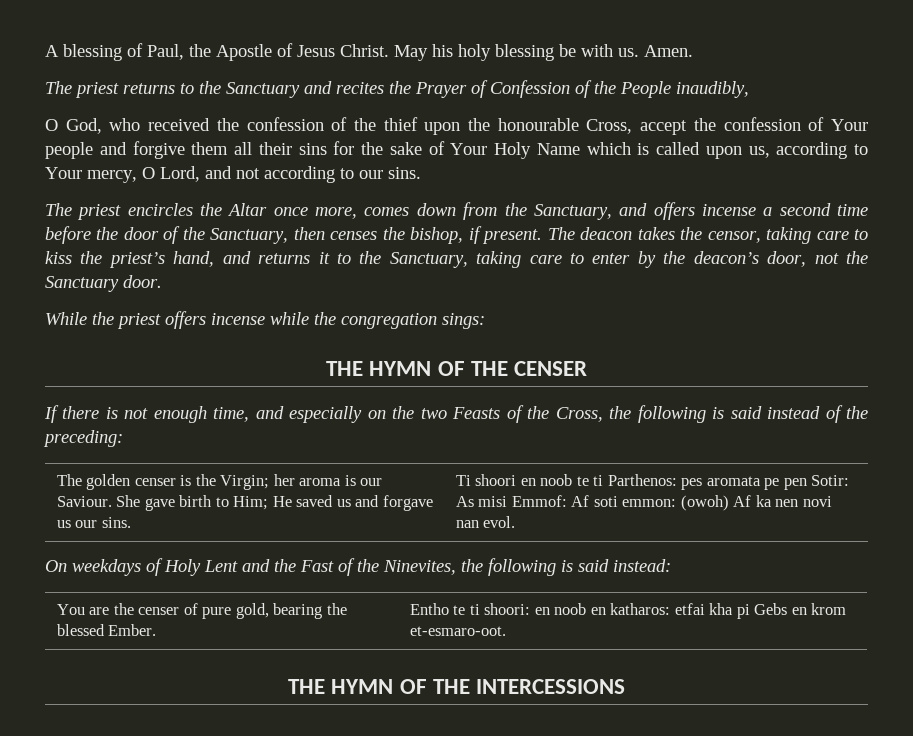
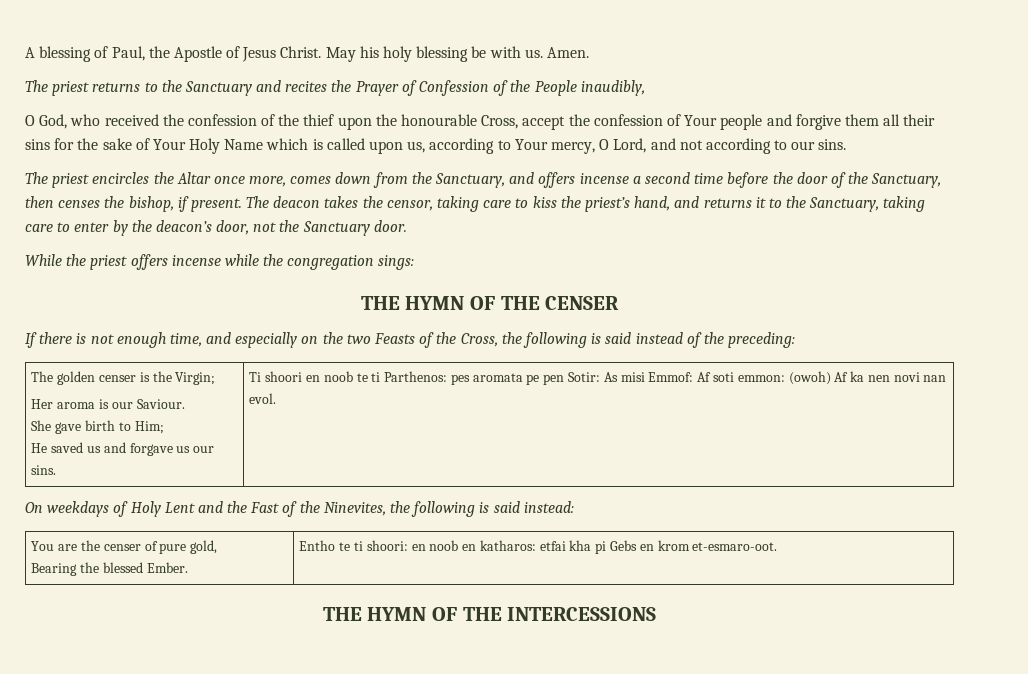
- The golden censer is the Virgin; her aroma is our Saviour. She gave birth to Him; He saved us and forgave us our sins.
+ The golden censer is the Virgin;
+ Her aroma is our Saviour.
+ She gave birth to Him;
+ He saved us and forgave us our sins.
- You are the censer of pure gold, bearing the blessed Ember. | Entho te ti shoori: en noob en katharos: etfai kha pi Gebs en krom et-esmaro-oot.
+ You are the censer of pure gold,
+ Bearing the blessed Ember. | Entho te ti shoori: en noob en katharos: etfai kha pi Gebs en krom et-esmaro-oot.

